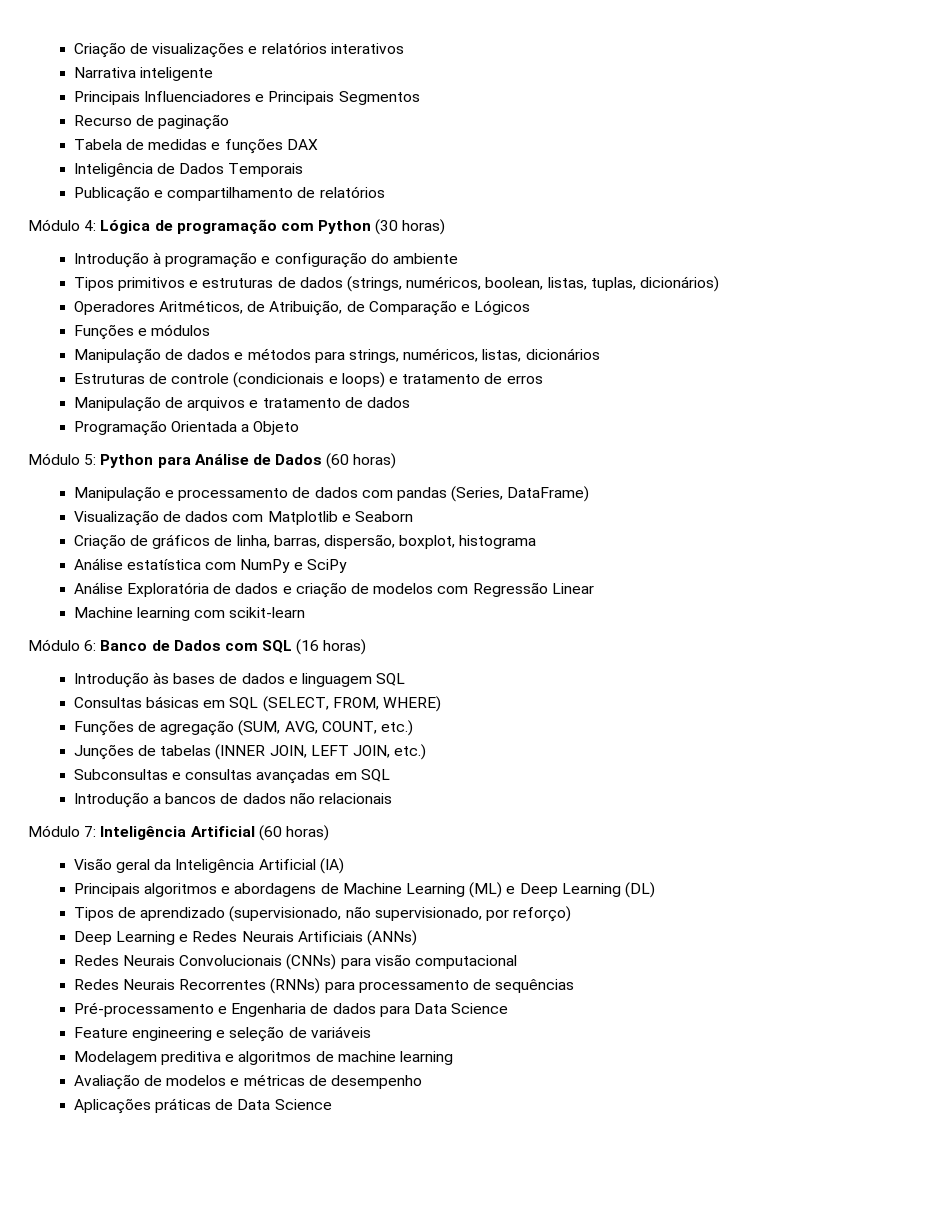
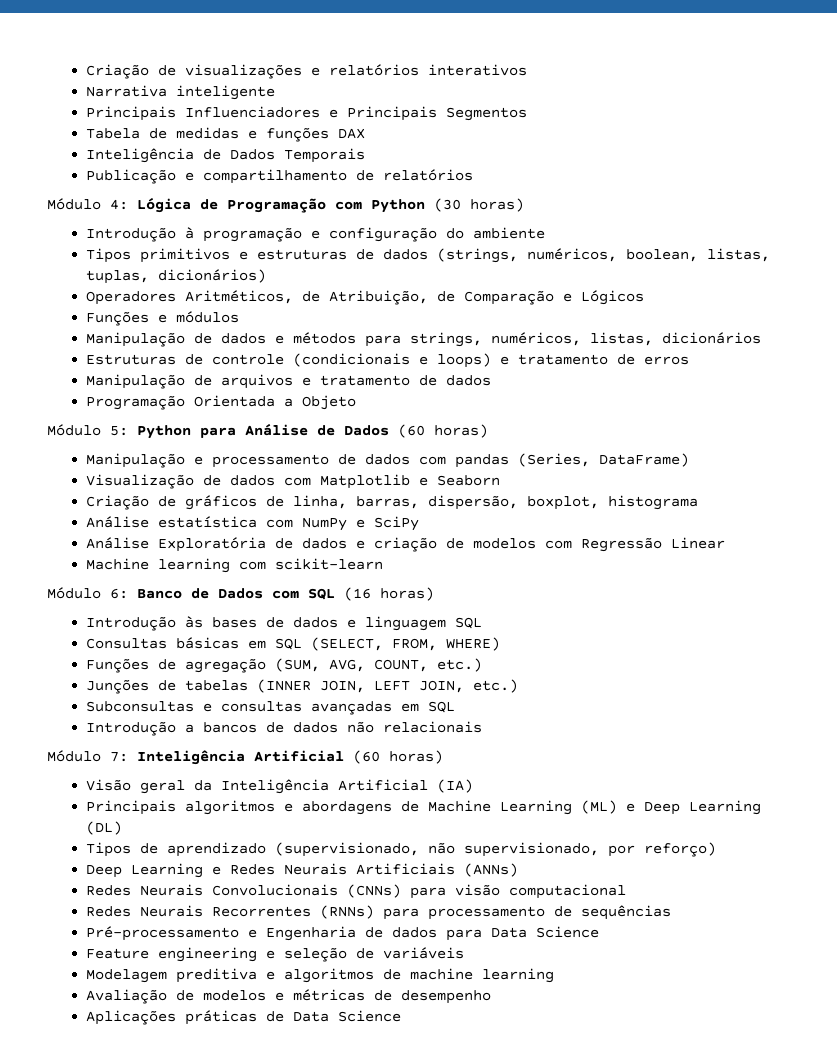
- Recurso de paginação
- Módulo 4: Lógica de programação com Python (30 horas)
+ Módulo 4: Lógica de Programação com Python (30 horas)

